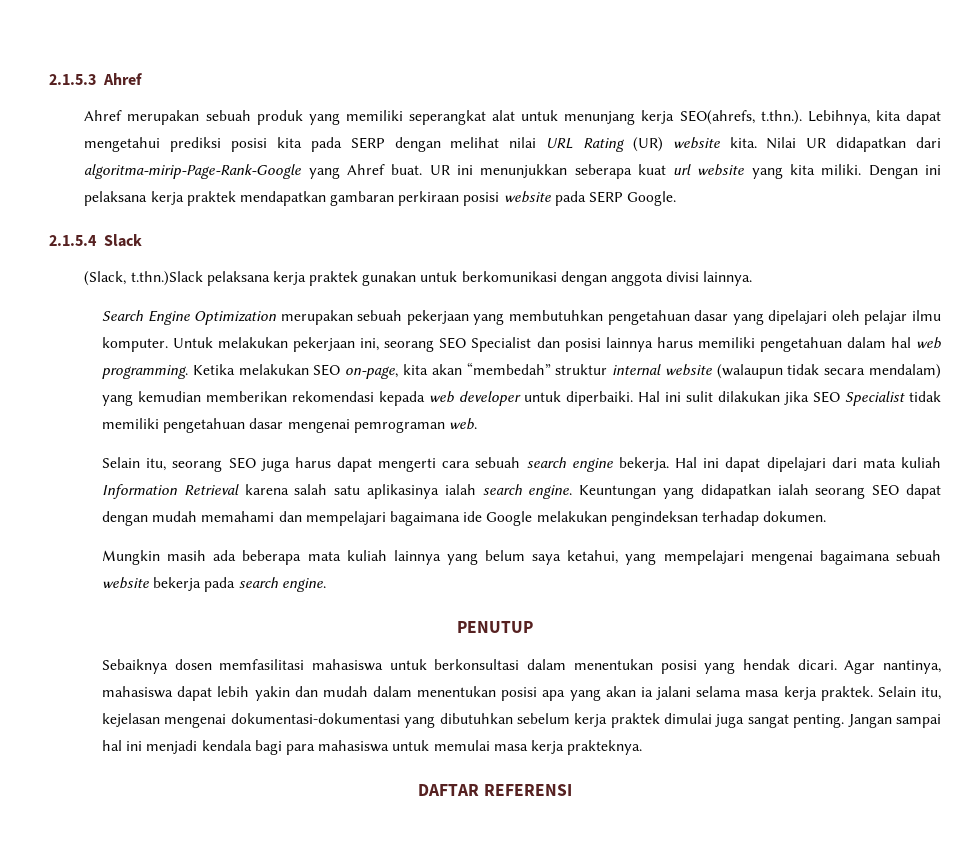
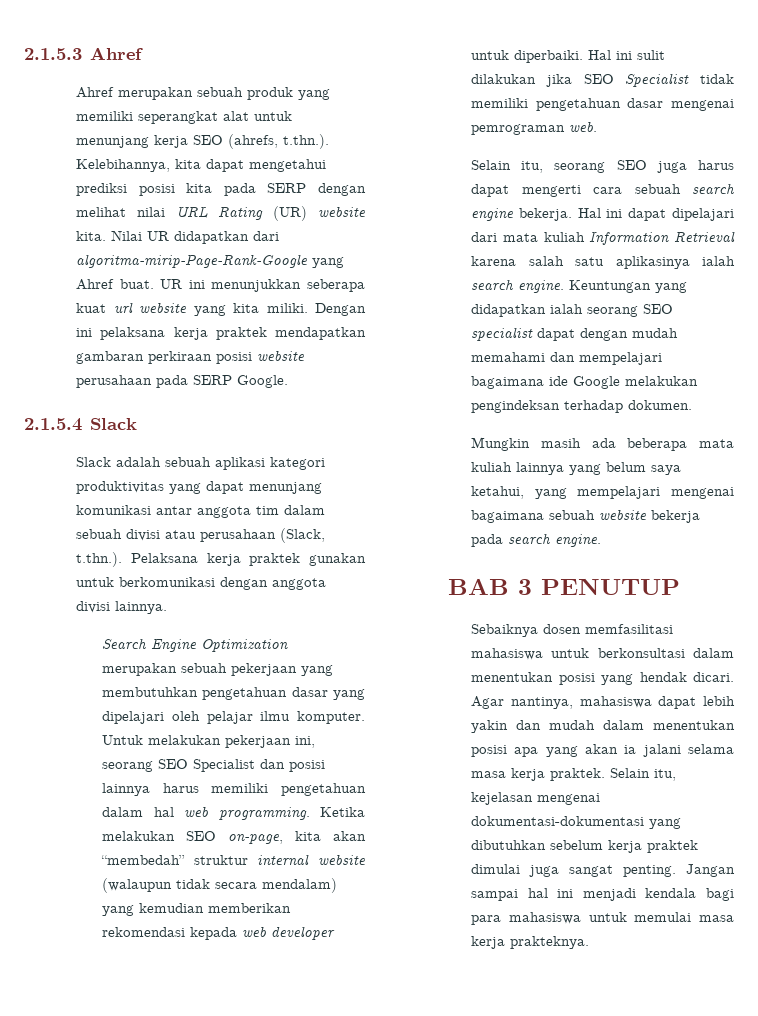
- Ahref merupakan sebuah produk yang memiliki seperangkat alat untuk menunjang kerja SEO(ahrefs, t.thn.). Lebihnya, kita dapat mengetahui prediksi posisi kita pada SERP dengan melihat nilai URL Rating (UR) website kita.
+ Ahref merupakan sebuah produk yang memiliki seperangkat alat untuk menunjang kerja SEO (ahrefs, t.thn.). Kelebihannya, kita dapat mengetahui prediksi posisi kita pada SERP dengan melihat nilai URL Rating (UR) website kita.
- Dengan ini pelaksana kerja praktek mendapatkan gambaran perkiraan posisi website pada SERP Google.
+ Dengan ini pelaksana kerja praktek mendapatkan gambaran perkiraan posisi website perusahaan pada SERP Google.
- (Slack, t.thn.)Slack pelaksana kerja praktek gunakan untuk berkomunikasi dengan anggota divisi lainnya.
+ Slack adalah sebuah aplikasi kategori produktivitas yang dapat menunjang komunikasi antar anggota tim dalam sebuah divisi atau perusahaan (Slack, t.thn.). Pelaksana kerja praktek gunakan untuk berkomunikasi dengan anggota divisi lainnya.
- Keuntungan yang didapatkan ialah seorang SEO dapat dengan mudah memahami dan mempelajari bagaimana ide Google melakukan pengindeksan terhadap dokumen.
+ Keuntungan yang didapatkan ialah seorang SEO specialist dapat dengan mudah memahami dan mempelajari bagaimana ide Google melakukan pengindeksan terhadap dokumen.
- PENUTUP
+ BAB 3 PENUTUP
- DAFTAR REFERENSI

